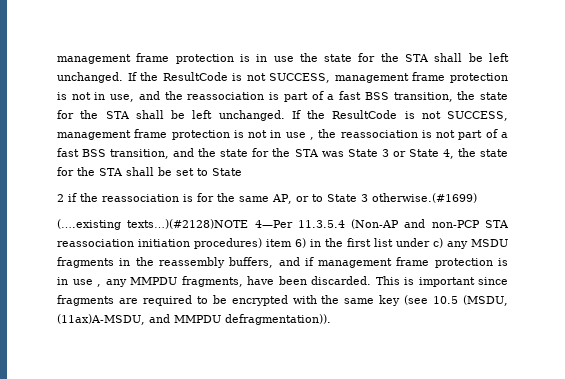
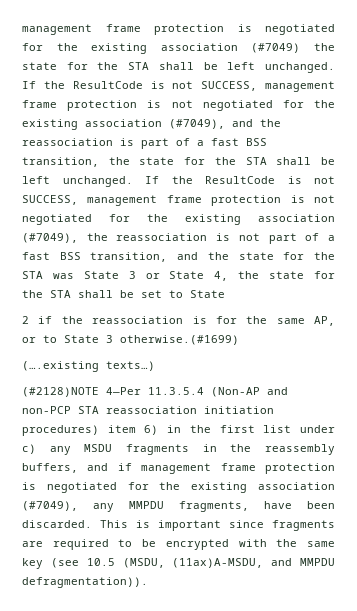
- management frame protection is in use the state for the STA shall be left unchanged.
+ management frame protection is negotiated for the existing association (#7049) the state for the STA shall be left unchanged.
- If the ResultCode is not SUCCESS, management frame protection is not in use, and the reassociation is part of a fast BSS transition, the state for the STA shall be left unchanged.
+ If the ResultCode is not SUCCESS, management frame protection is not negotiated for the existing association (#7049), and the reassociation is part of a fast BSS transition, the state for the STA shall be left unchanged.
- If the ResultCode is not SUCCESS, management frame protection is not in use , the reassociation is not part of a fast BSS transition, and the state for the STA was State 3 or State 4, the state for the STA shall be set to State
+ If the ResultCode is not SUCCESS, management frame protection is not negotiated for the existing association (#7049), the reassociation is not part of a fast BSS transition, and the state for the STA was State 3 or State 4, the state for the STA shall be set to State
- (….existing texts…)(#2128)NOTE 4—Per 11.3.5.4 (Non-AP and non-PCP STA reassociation initiation procedures) item 6) in the first list under c) any MSDU fragments in the reassembly buffers, and if management frame protection is in use , any MMPDU fragments, have been discarded.
+ (….existing texts…)
+ (#2128)NOTE 4—Per 11.3.5.4 (Non-AP and non-PCP STA reassociation initiation procedures) item 6) in the first list under c) any MSDU fragments in the reassembly buffers, and if management frame protection is negotiated for the existing association (#7049), any MMPDU fragments, have been discarded.

